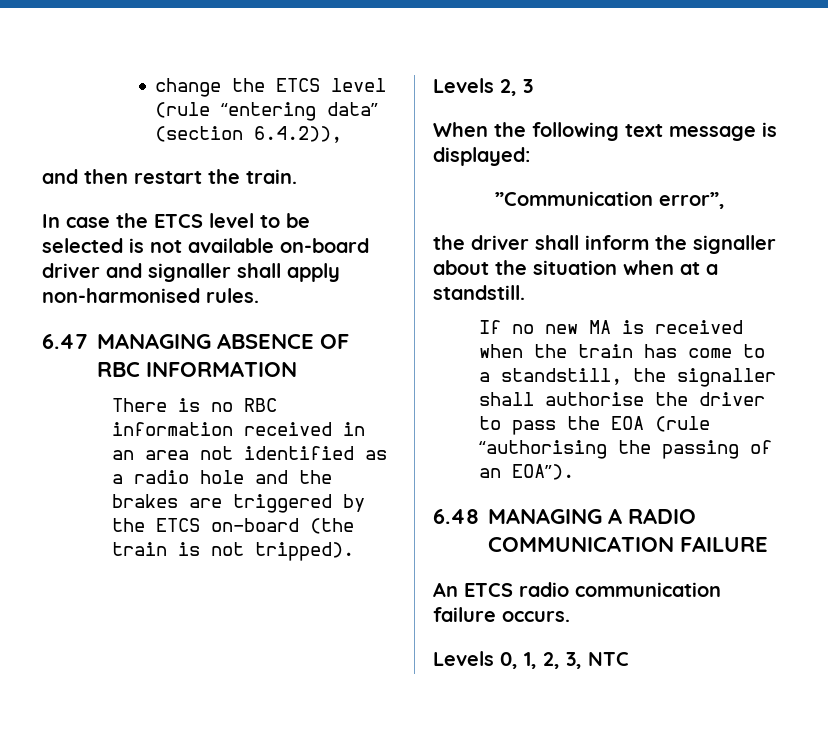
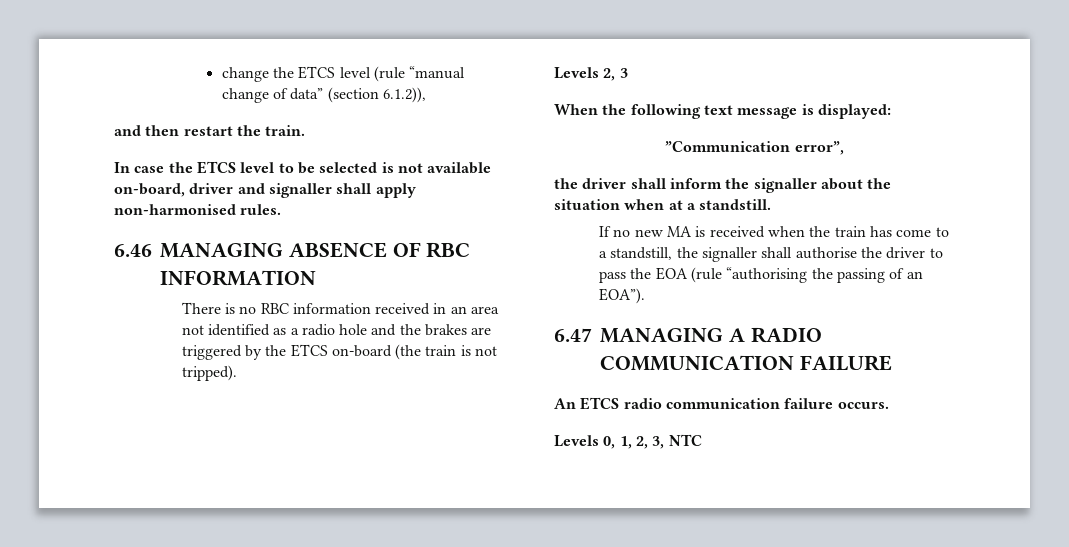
- change the ETCS level (rule “entering data” (section 6.4.2)),
+ change the ETCS level (rule “manual change of data” (section 6.1.2)),
- In case the ETCS level to be selected is not available on-board driver and signaller shall apply non-harmonised rules.
+ In case the ETCS level to be selected is not available on-board, driver and signaller shall apply non-harmonised rules.
- 6.47 MANAGING ABSENCE OF RBC INFORMATION
+ 6.46 MANAGING ABSENCE OF RBC INFORMATION
- 6.48 MANAGING A RADIO COMMUNICATION FAILURE
+ 6.47 MANAGING A RADIO COMMUNICATION FAILURE

